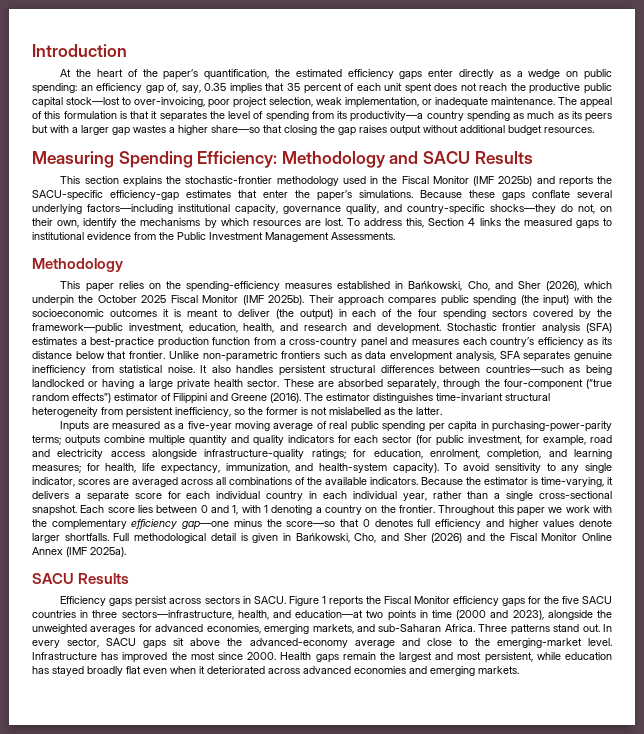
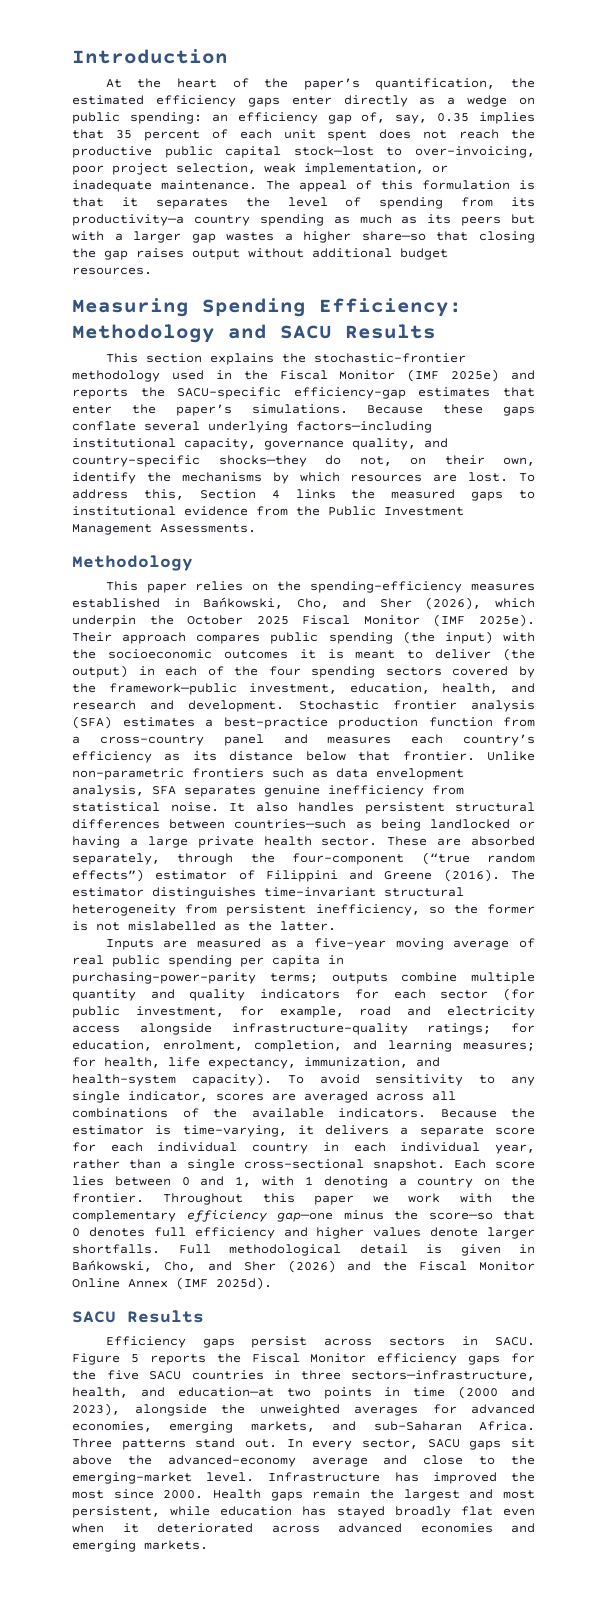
- This section explains the stochastic-frontier methodology used in the Fiscal Monitor (IMF 2025b) and reports the SACU-specific efficiency-gap estimates that enter the paper’s simulations.
+ This section explains the stochastic-frontier methodology used in the Fiscal Monitor (IMF 2025e) and reports the SACU-specific efficiency-gap estimates that enter the paper’s simulations.
- This paper relies on the spending-efficiency measures established in Bańkowski, Cho, and Sher (2026), which underpin the October 2025 Fiscal Monitor (IMF 2025b).
+ This paper relies on the spending-efficiency measures established in Bańkowski, Cho, and Sher (2026), which underpin the October 2025 Fiscal Monitor (IMF 2025e).
- Full methodological detail is given in Bańkowski, Cho, and Sher (2026) and the Fiscal Monitor Online Annex (IMF 2025a).
+ Full methodological detail is given in Bańkowski, Cho, and Sher (2026) and the Fiscal Monitor Online Annex (IMF 2025d).
- Figure 1 reports the Fiscal Monitor efficiency gaps for the five SACU countries in three sectors—infrastructure, health, and education—at two points in time (2000 and 2023), alongside the unweighted averages for advanced economies, emerging markets, and sub-Saharan Africa.
+ Figure 5 reports the Fiscal Monitor efficiency gaps for the five SACU countries in three sectors—infrastructure, health, and education—at two points in time (2000 and 2023), alongside the unweighted averages for advanced economies, emerging markets, and sub-Saharan Africa.

